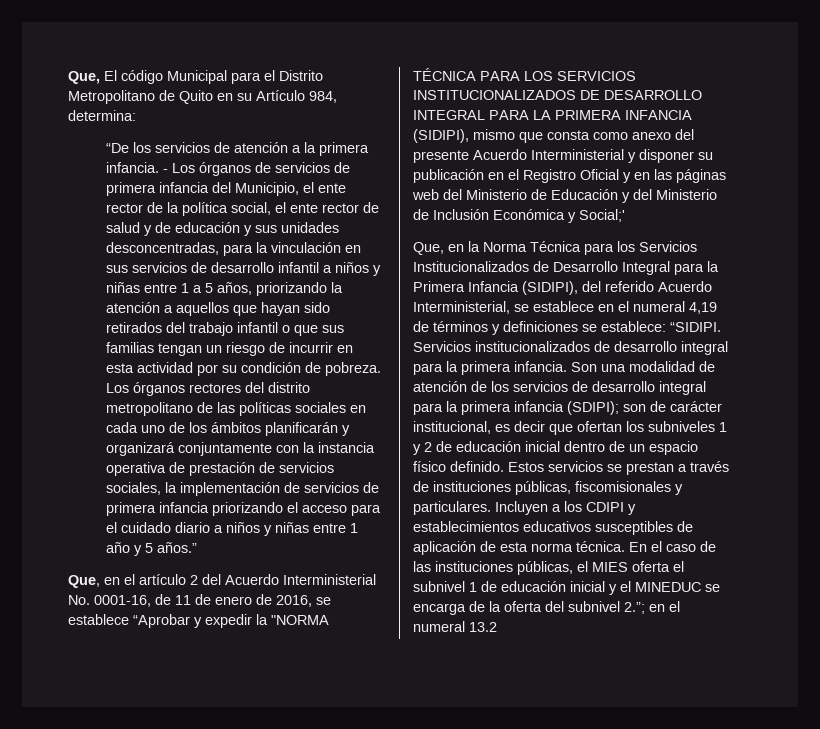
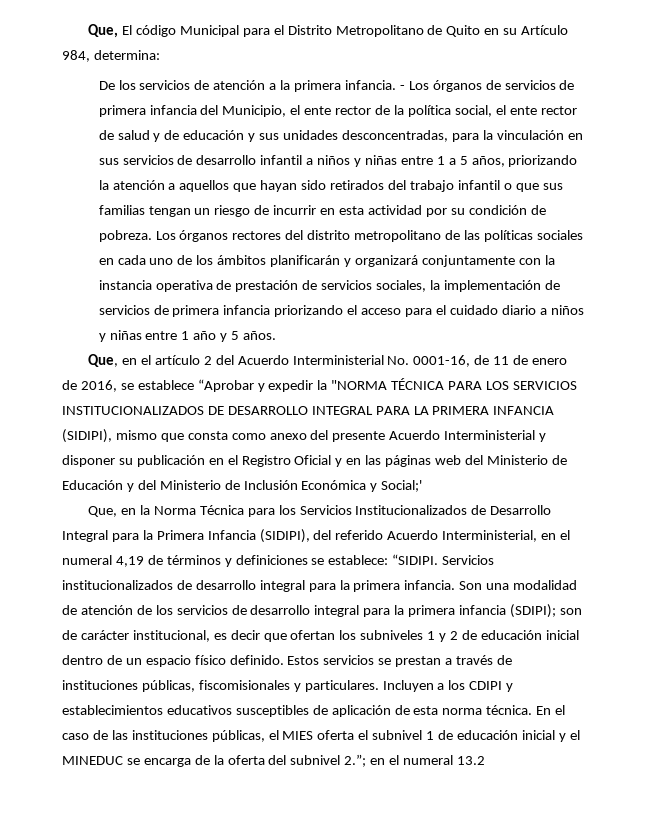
- “De los servicios de atención a la primera infancia.
+ De los servicios de atención a la primera infancia.
- Los órganos rectores del distrito metropolitano de las políticas sociales en cada uno de los ámbitos planificarán y organizará conjuntamente con la instancia operativa de prestación de servicios sociales, la implementación de servicios de primera infancia priorizando el acceso para el cuidado diario a niños y niñas entre 1 año y 5 años.”
+ Los órganos rectores del distrito metropolitano de las políticas sociales en cada uno de los ámbitos planificarán y organizará conjuntamente con la instancia operativa de prestación de servicios sociales, la implementación de servicios de primera infancia priorizando el acceso para el cuidado diario a niños y niñas entre 1 año y 5 años.
- Que, en la Norma Técnica para los Servicios Institucionalizados de Desarrollo Integral para la Primera Infancia (SIDIPI), del referido Acuerdo Interministerial, se establece en el numeral 4,19 de términos y definiciones se establece: “SIDIPI.
+ Que, en la Norma Técnica para los Servicios Institucionalizados de Desarrollo Integral para la Primera Infancia (SIDIPI), del referido Acuerdo Interministerial, en el numeral 4,19 de términos y definiciones se establece: “SIDIPI.

